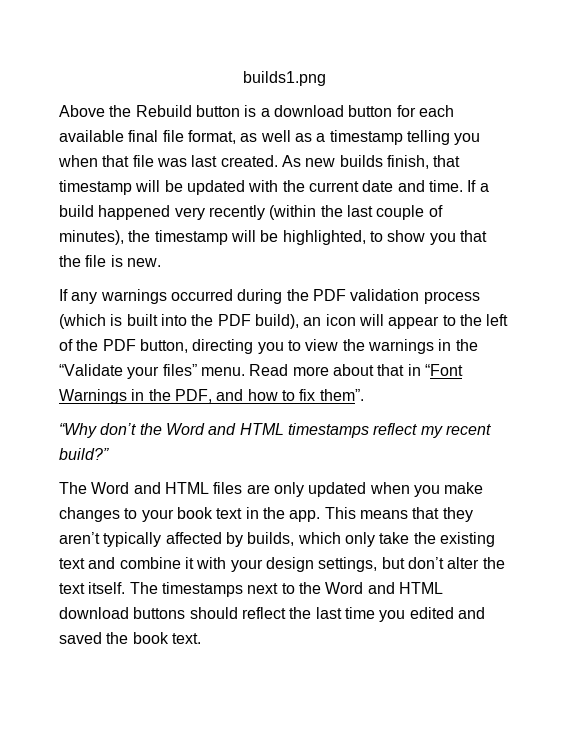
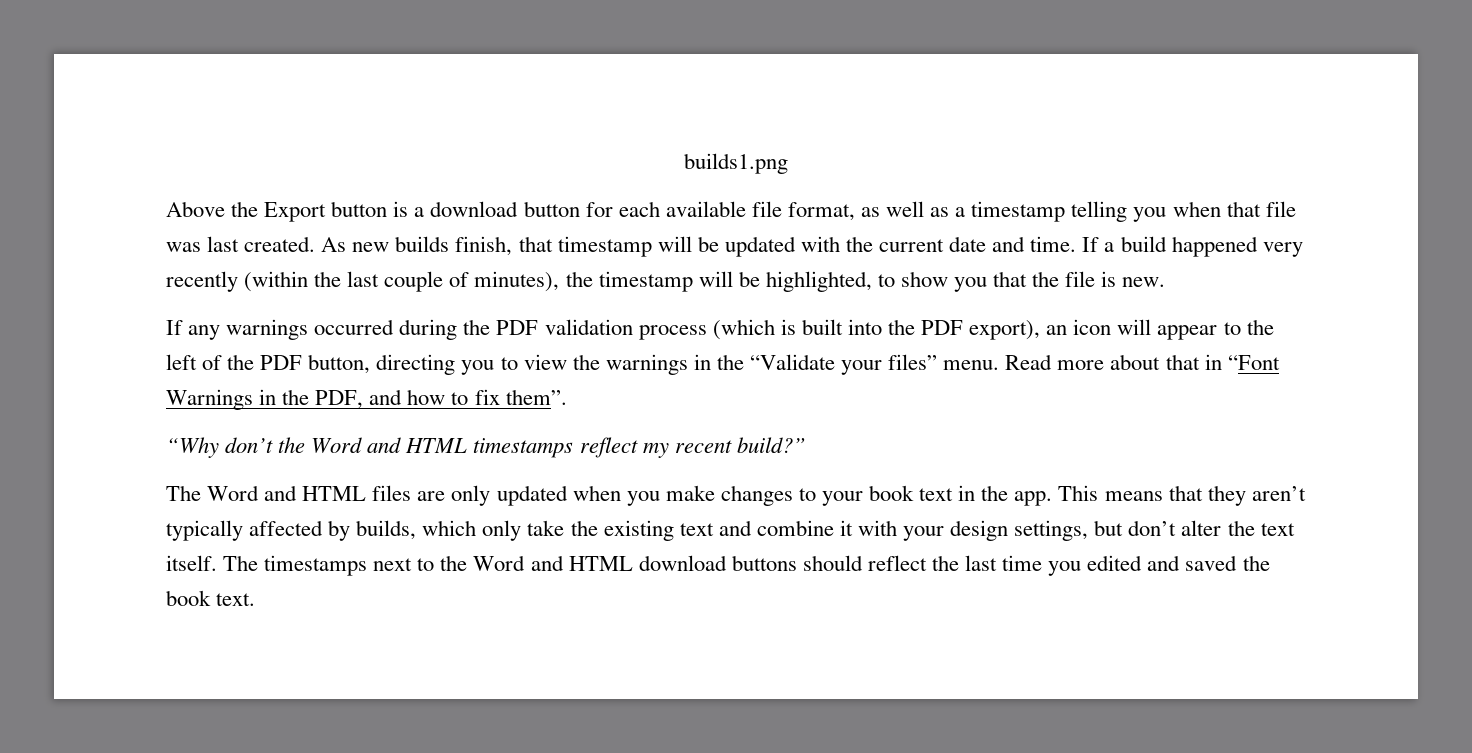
- Above the Rebuild button is a download button for each available final file format, as well as a timestamp telling you when that file was last created.
+ Above the Export button is a download button for each available file format, as well as a timestamp telling you when that file was last created.
- If any warnings occurred during the PDF validation process (which is built into the PDF build), an icon will appear to the left of the PDF button, directing you to view the warnings in the “Validate your files” menu.
+ If any warnings occurred during the PDF validation process (which is built into the PDF export), an icon will appear to the left of the PDF button, directing you to view the warnings in the “Validate your files” menu.

